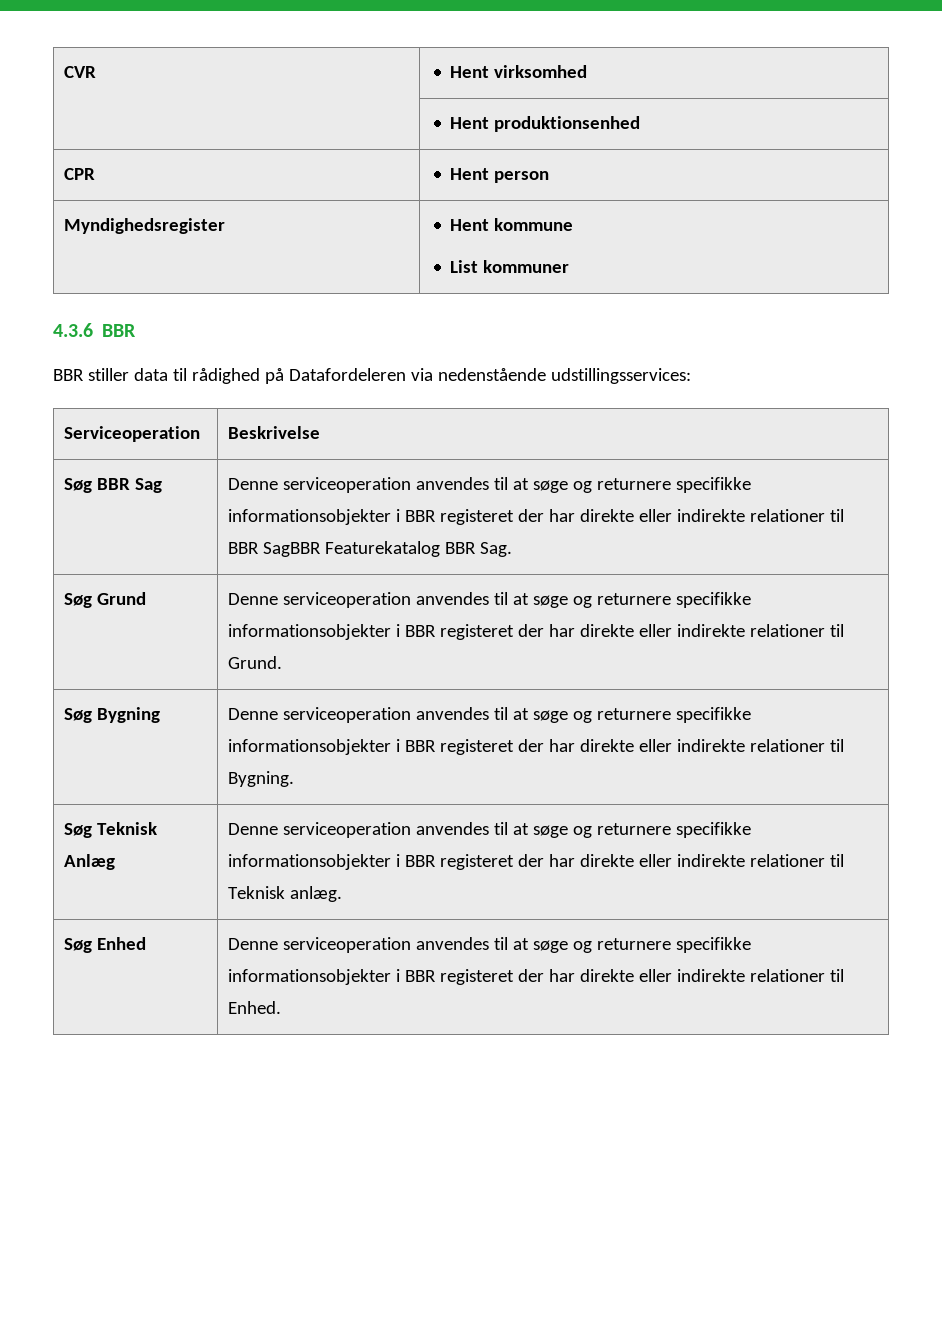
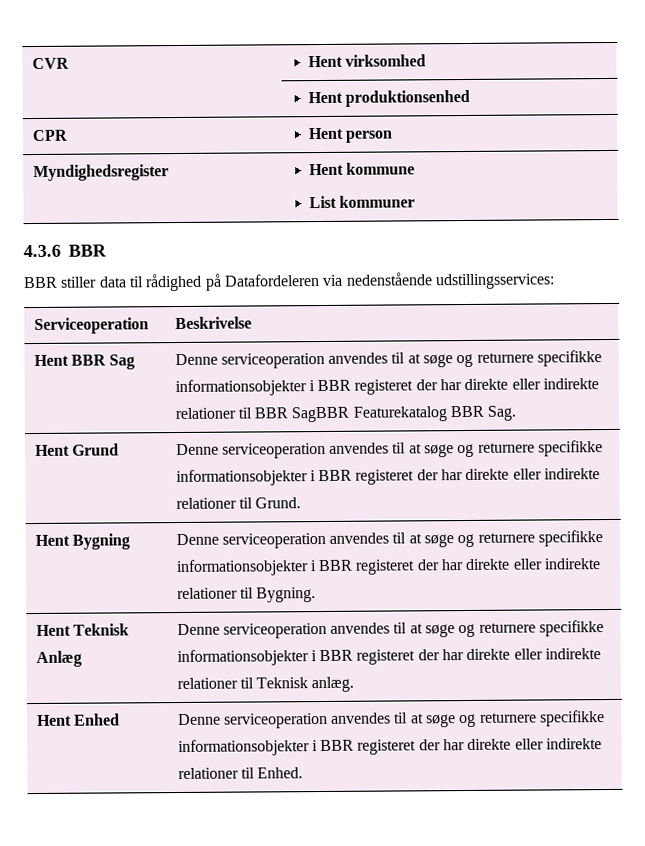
- Søg BBR Sag | Denne serviceoperation anvendes til at søge og returnere specifikke informationsobjekter i BBR registeret der har direkte eller indirekte relationer til BBR SagBBR Featurekatalog BBR Sag.
+ Hent BBR Sag | Denne serviceoperation anvendes til at søge og returnere specifikke informationsobjekter i BBR registeret der har direkte eller indirekte relationer til BBR SagBBR Featurekatalog BBR Sag.
- Søg Grund | Denne serviceoperation anvendes til at søge og returnere specifikke informationsobjekter i BBR registeret der har direkte eller indirekte relationer til Grund.
+ Hent Grund | Denne serviceoperation anvendes til at søge og returnere specifikke informationsobjekter i BBR registeret der har direkte eller indirekte relationer til Grund.
- Søg Bygning | Denne serviceoperation anvendes til at søge og returnere specifikke informationsobjekter i BBR registeret der har direkte eller indirekte relationer til Bygning.
+ Hent Bygning | Denne serviceoperation anvendes til at søge og returnere specifikke informationsobjekter i BBR registeret der har direkte eller indirekte relationer til Bygning.
- Søg Teknisk Anlæg | Denne serviceoperation anvendes til at søge og returnere specifikke informationsobjekter i BBR registeret der har direkte eller indirekte relationer til Teknisk anlæg.
+ Hent Teknisk Anlæg | Denne serviceoperation anvendes til at søge og returnere specifikke informationsobjekter i BBR registeret der har direkte eller indirekte relationer til Teknisk anlæg.
- Søg Enhed | Denne serviceoperation anvendes til at søge og returnere specifikke informationsobjekter i BBR registeret der har direkte eller indirekte relationer til Enhed.
+ Hent Enhed | Denne serviceoperation anvendes til at søge og returnere specifikke informationsobjekter i BBR registeret der har direkte eller indirekte relationer til Enhed.

